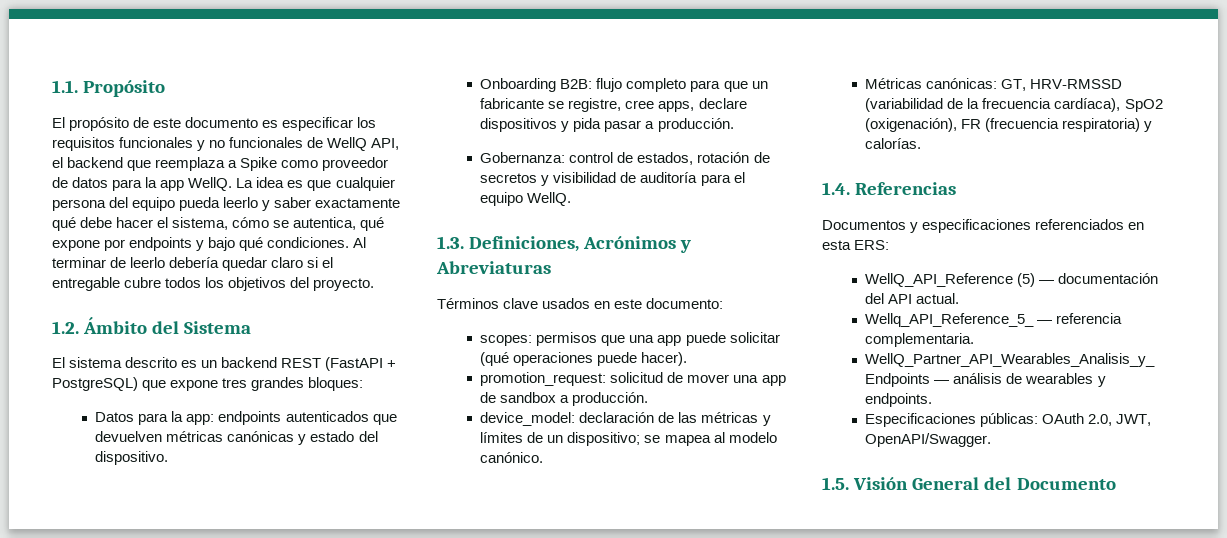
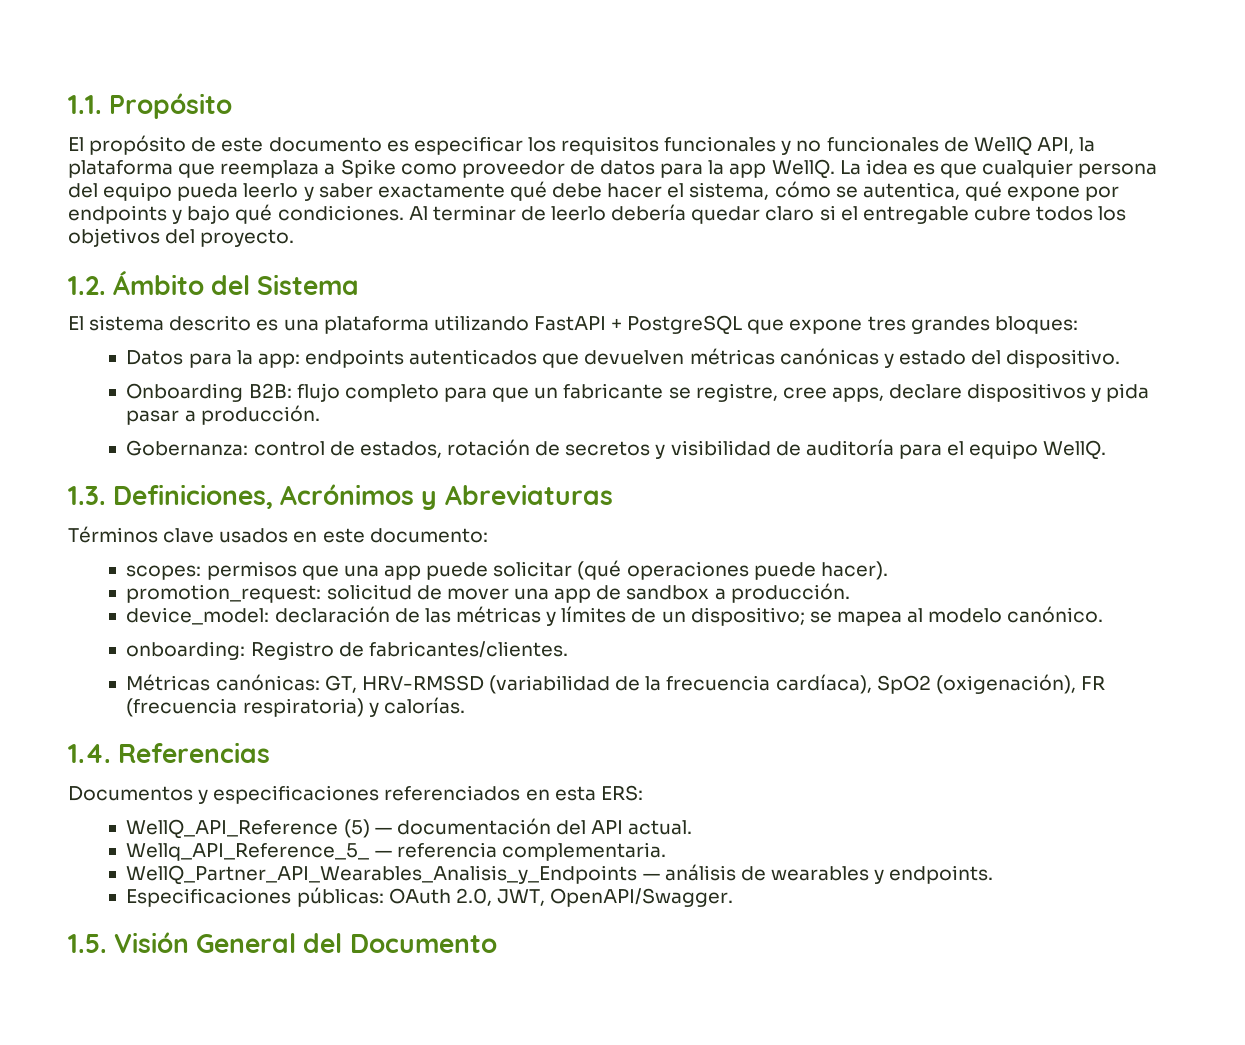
- El propósito de este documento es especificar los requisitos funcionales y no funcionales de WellQ API, el backend que reemplaza a Spike como proveedor de datos para la app WellQ.
+ El propósito de este documento es especificar los requisitos funcionales y no funcionales de WellQ API, la plataforma que reemplaza a Spike como proveedor de datos para la app WellQ.
- El sistema descrito es un backend REST (FastAPI + PostgreSQL) que expone tres grandes bloques:
+ El sistema descrito es una plataforma utilizando FastAPI + PostgreSQL que expone tres grandes bloques:
+ onboarding: Registro de fabricantes/clientes.

